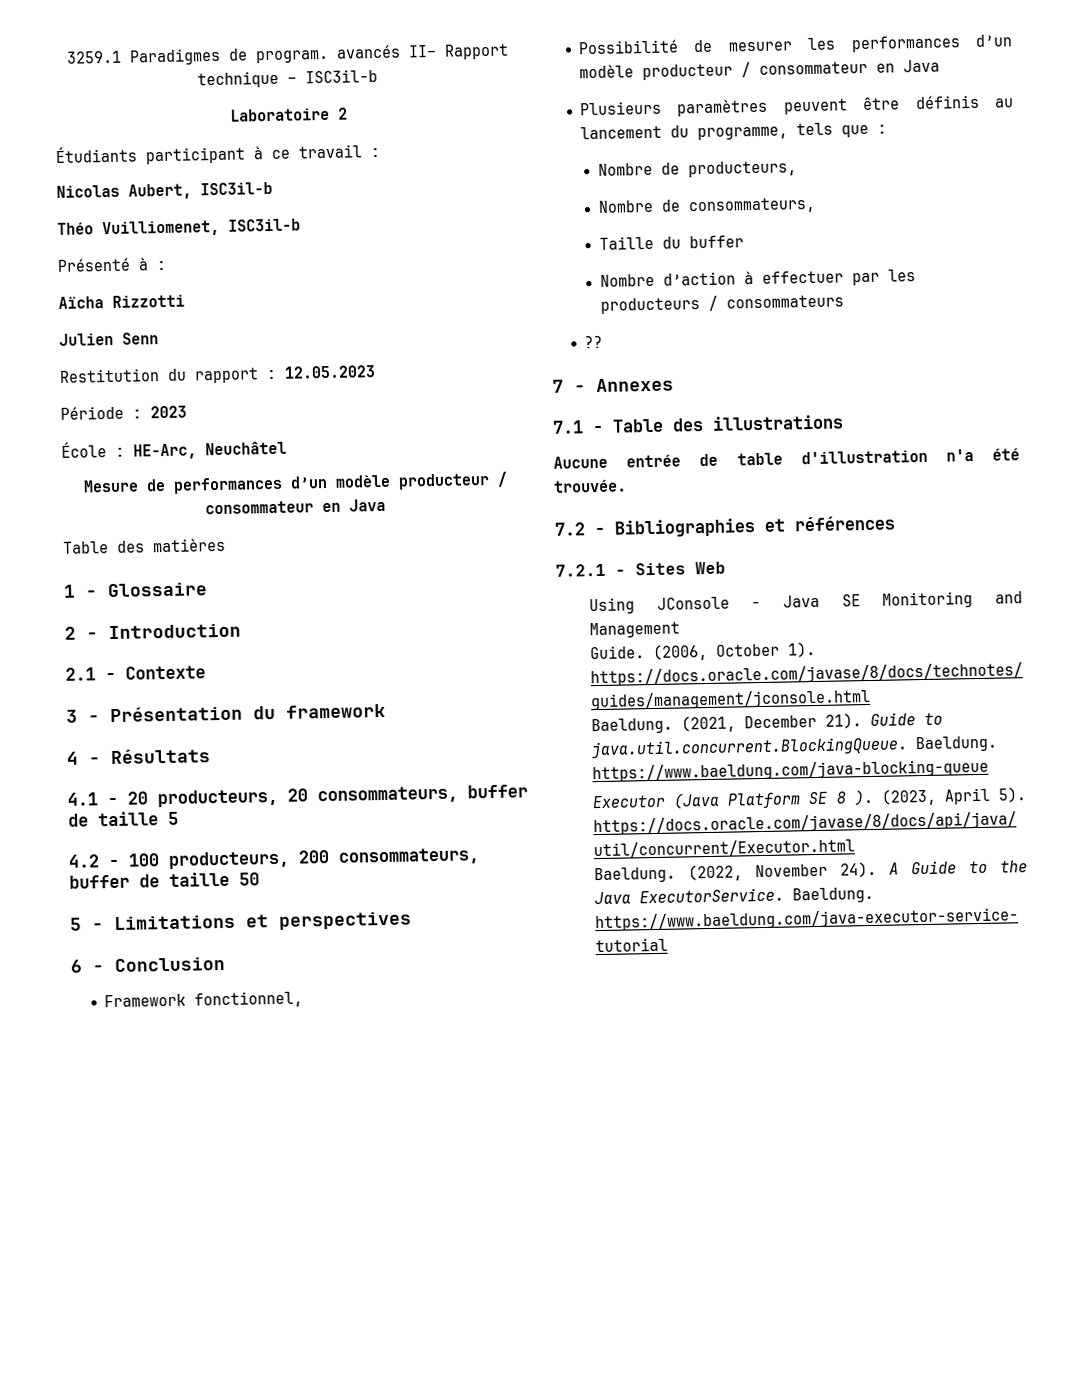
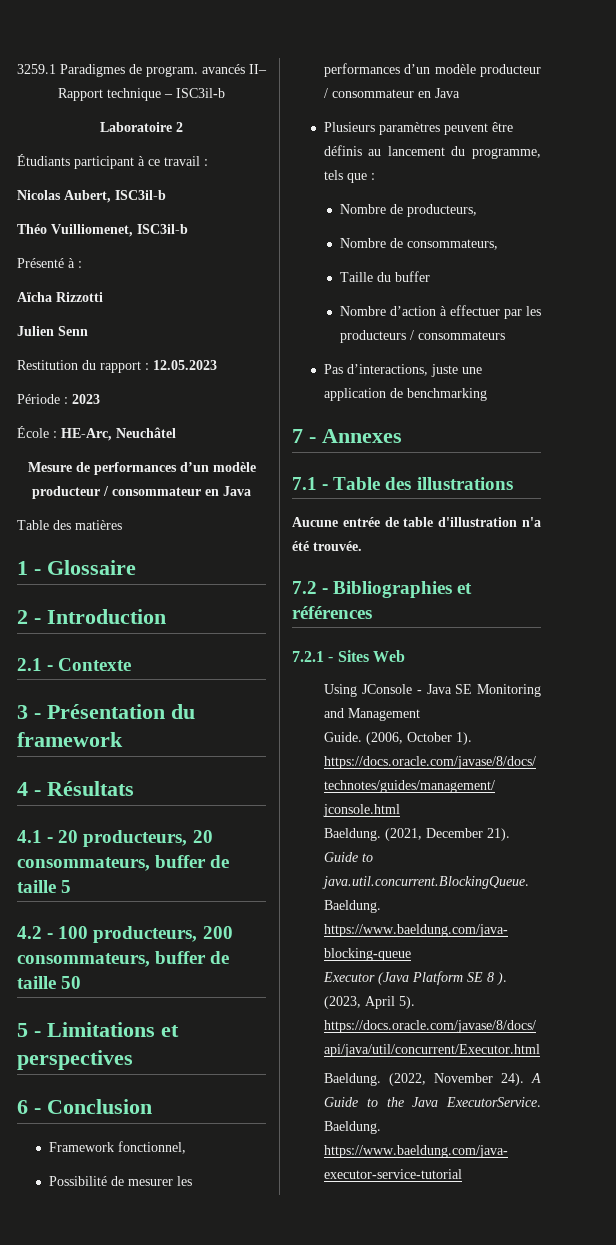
- ??
+ Pas d’interactions, juste une application de benchmarking

